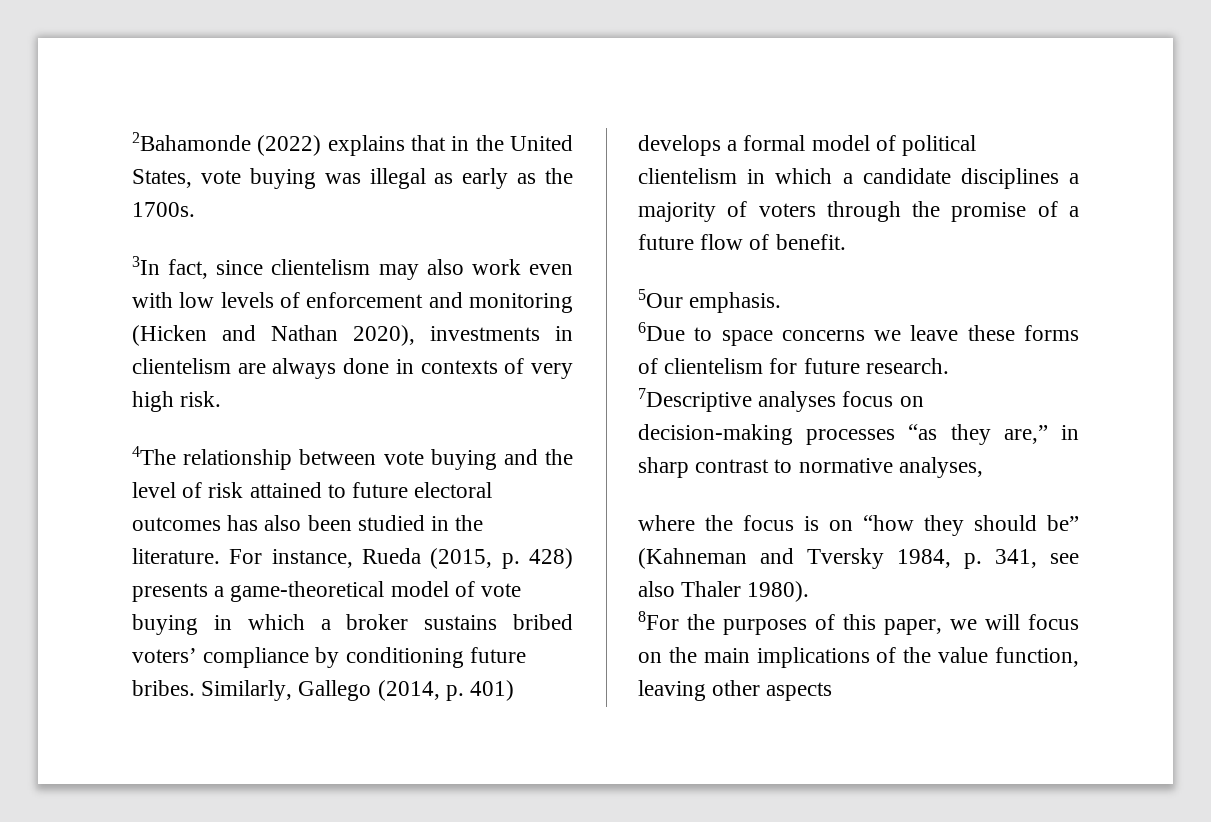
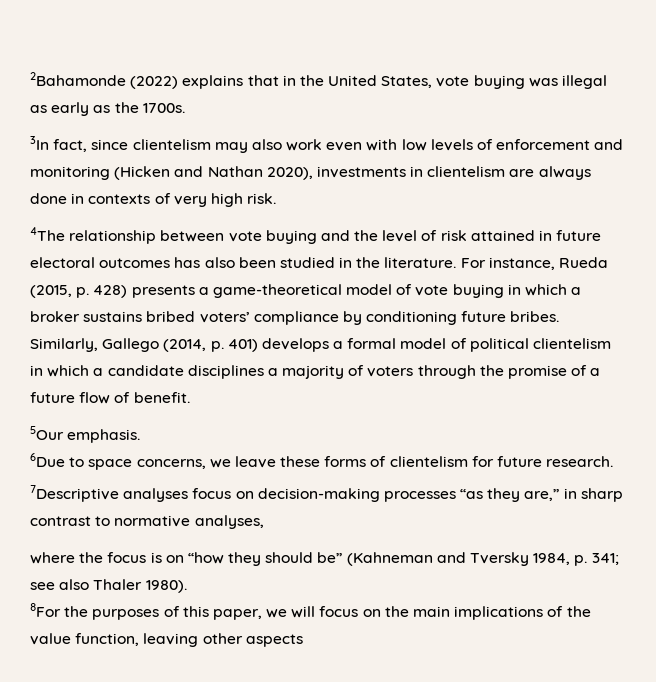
- 4The relationship between vote buying and the level of risk attained to future electoral outcomes has also been studied in the literature.
+ 4The relationship between vote buying and the level of risk attained in future electoral outcomes has also been studied in the literature.
- 6Due to space concerns we leave these forms of clientelism for future research.
+ 6Due to space concerns, we leave these forms of clientelism for future research.
- where the focus is on “how they should be” (Kahneman and Tversky 1984, p. 341, see also Thaler 1980).
+ where the focus is on “how they should be” (Kahneman and Tversky 1984, p. 341; see also Thaler 1980).

